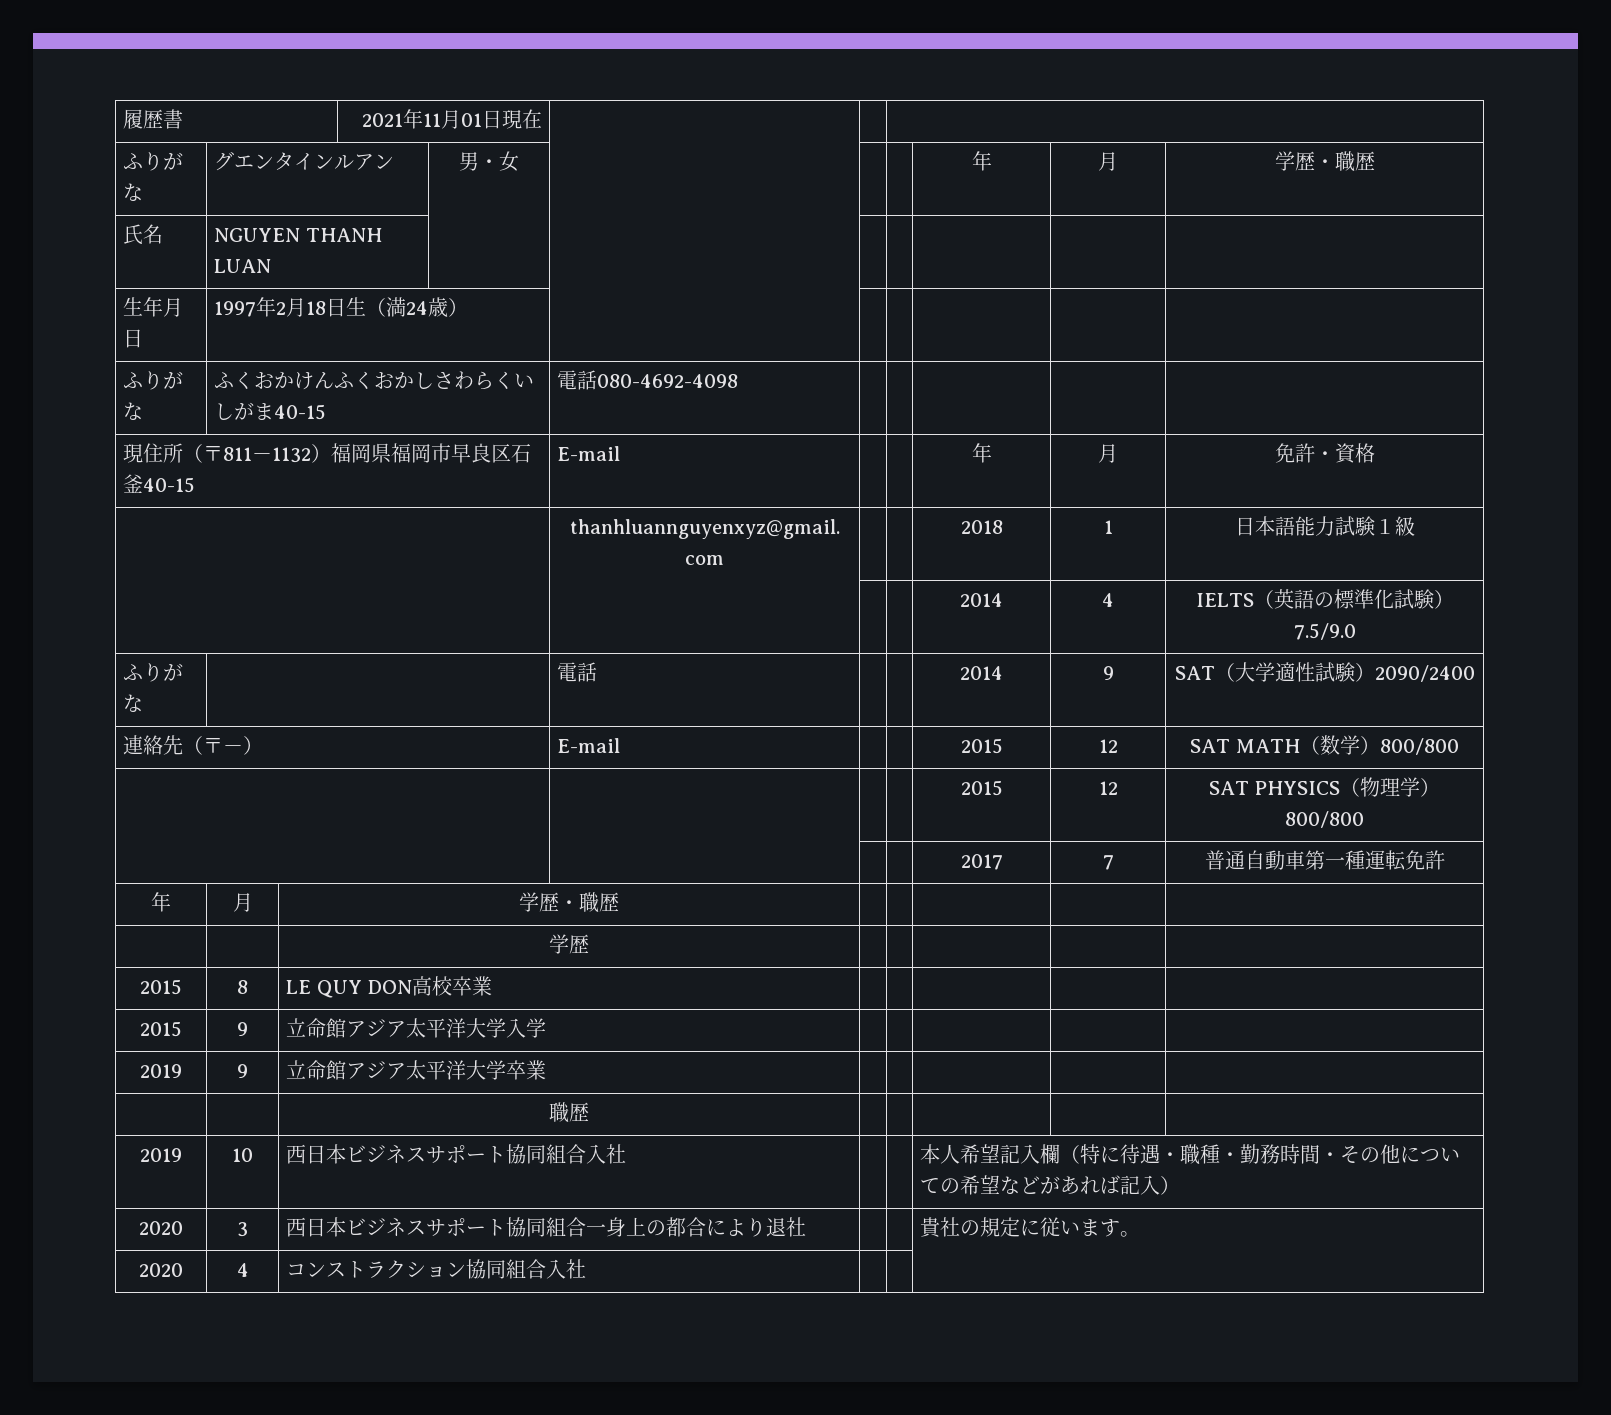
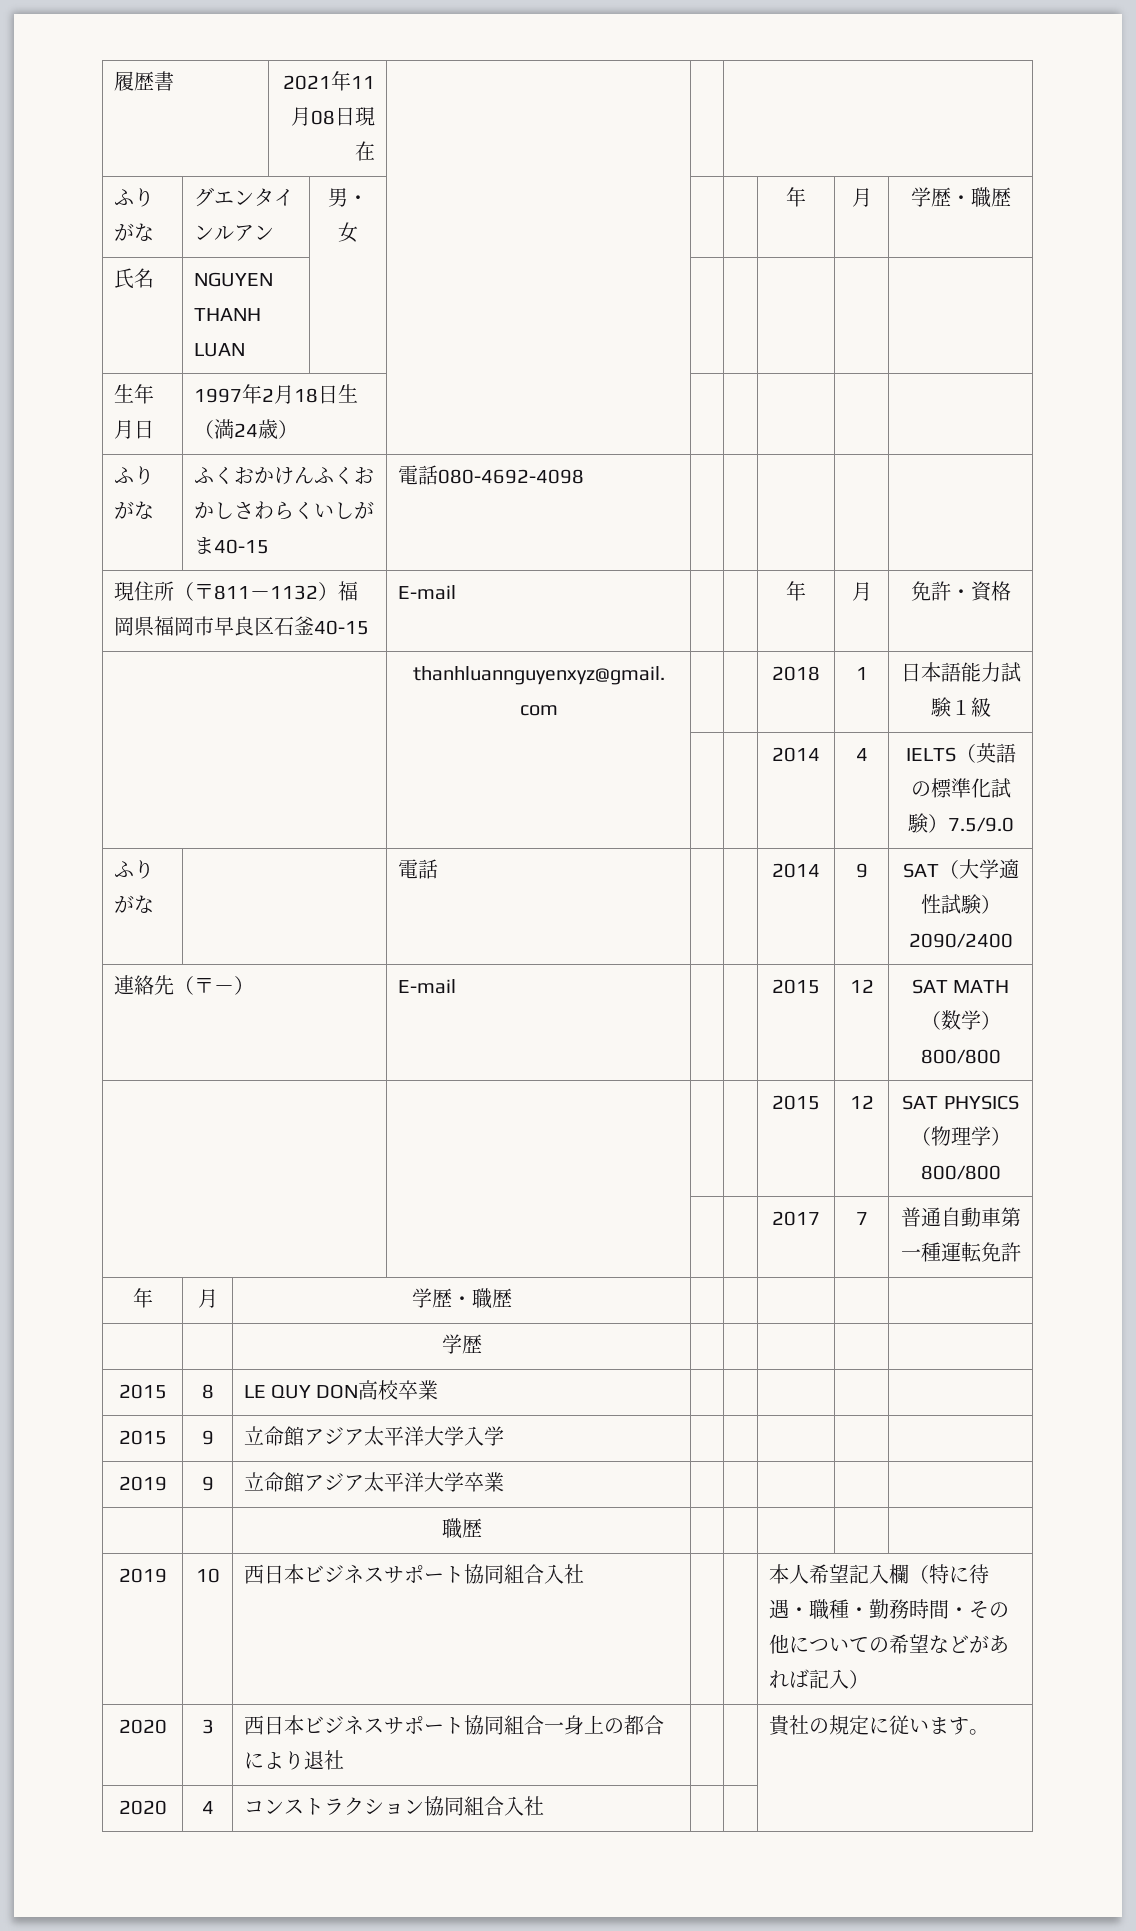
- 履歴書 | 2021年11月01日現在 | | |
+ 履歴書 | 2021年11月08日現在 | | |

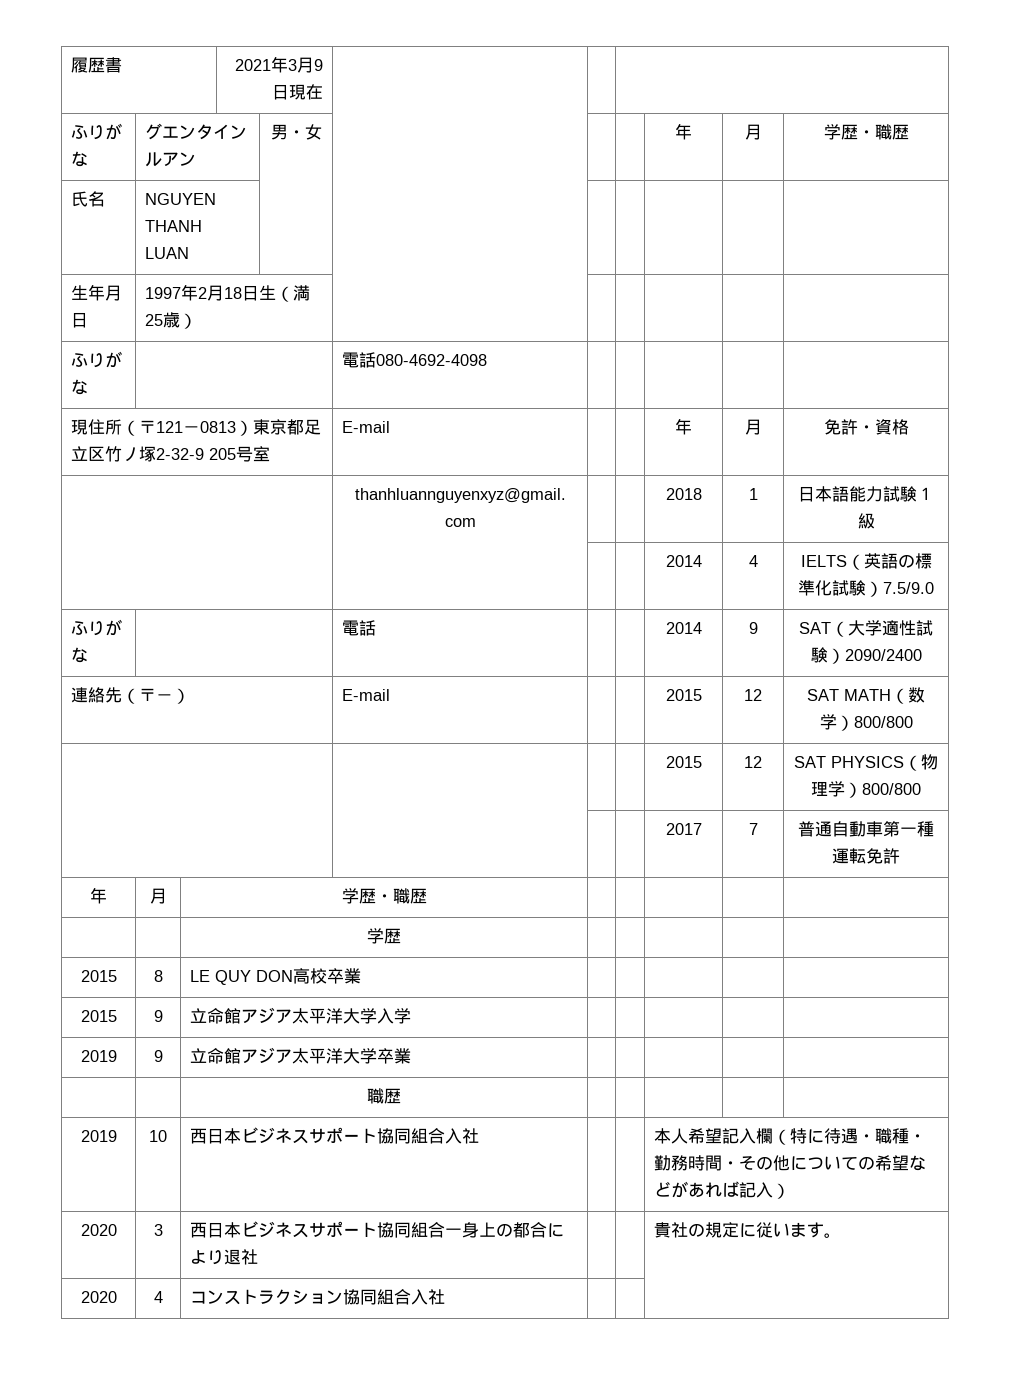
- 履歴書 | 2021年11月08日現在 | | |
+ 履歴書 | 2021年3月9日現在 | | |
- 生年月日 | 1997年2月18日生（満24歳） | | | | | |
+ 生年月日 | 1997年2月18日生（満25歳） | | | | | |
- ふりがな | ふくおかけんふくおかしさわらくいしがま40-15 | 電話080-4692-4098 | | | | |
+ ふりがな | | 電話080-4692-4098 | | | | |
- 現住所（〒811－1132）福岡県福岡市早良区石釜40-15 | E-mail | | | 年 | 月 | 免許・資格
+ 現住所（〒121－0813）東京都足立区竹ノ塚2-32-9 205号室 | E-mail | | | 年 | 月 | 免許・資格

